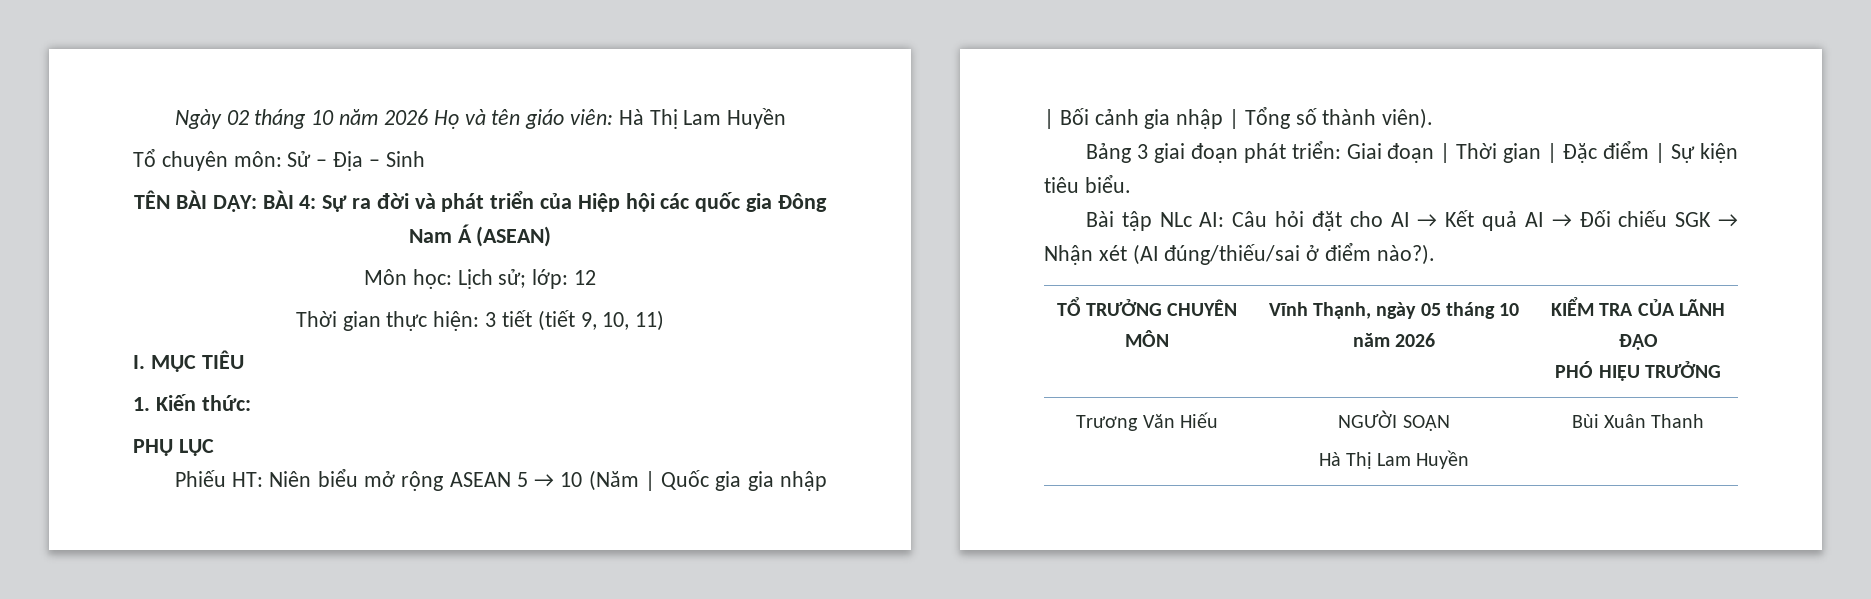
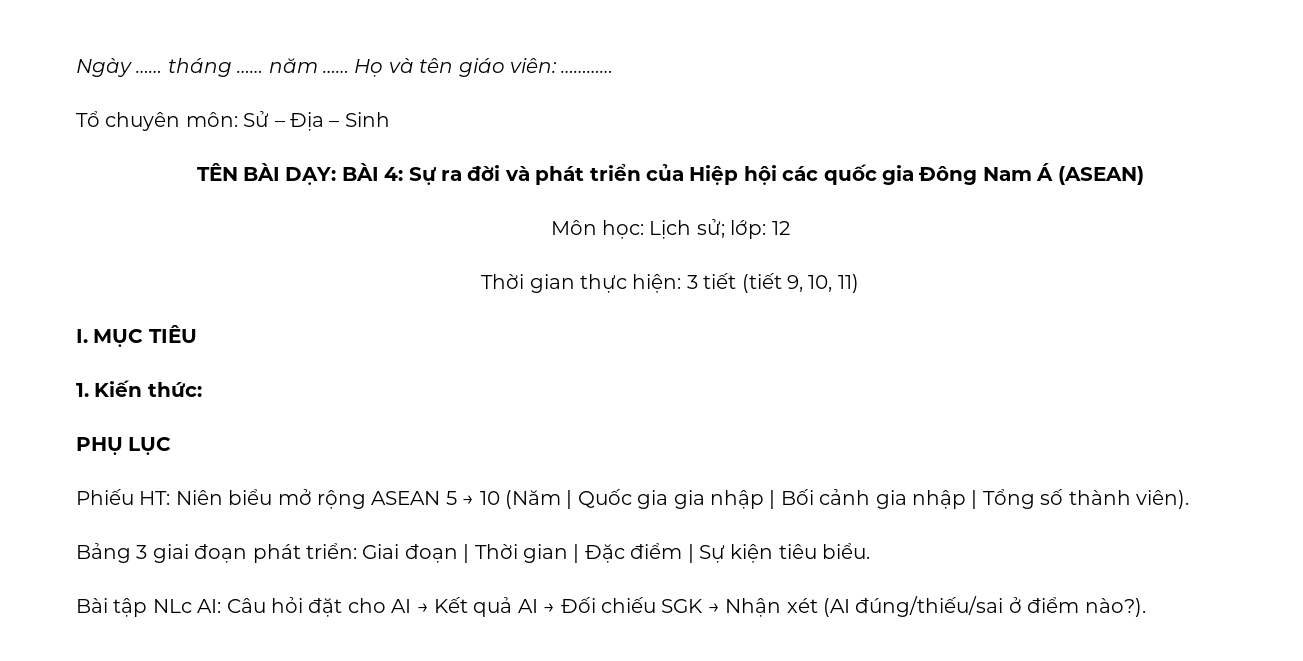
- Ngày 02 tháng 10 năm 2026 Họ và tên giáo viên: Hà Thị Lam Huyền
+ Ngày …… tháng …… năm …… Họ và tên giáo viên: …………
- TỔ TRƯỞNG CHUYÊN MÔN | Vĩnh Thạnh, ngày 05 tháng 10 năm 2026 | KIỂM TRA CỦA LÃNH ĐẠO
- PHÓ HIỆU TRƯỞNG
- Trương Văn Hiếu | NGƯỜI SOẠN
- Hà Thị Lam Huyền | Bùi Xuân Thanh

